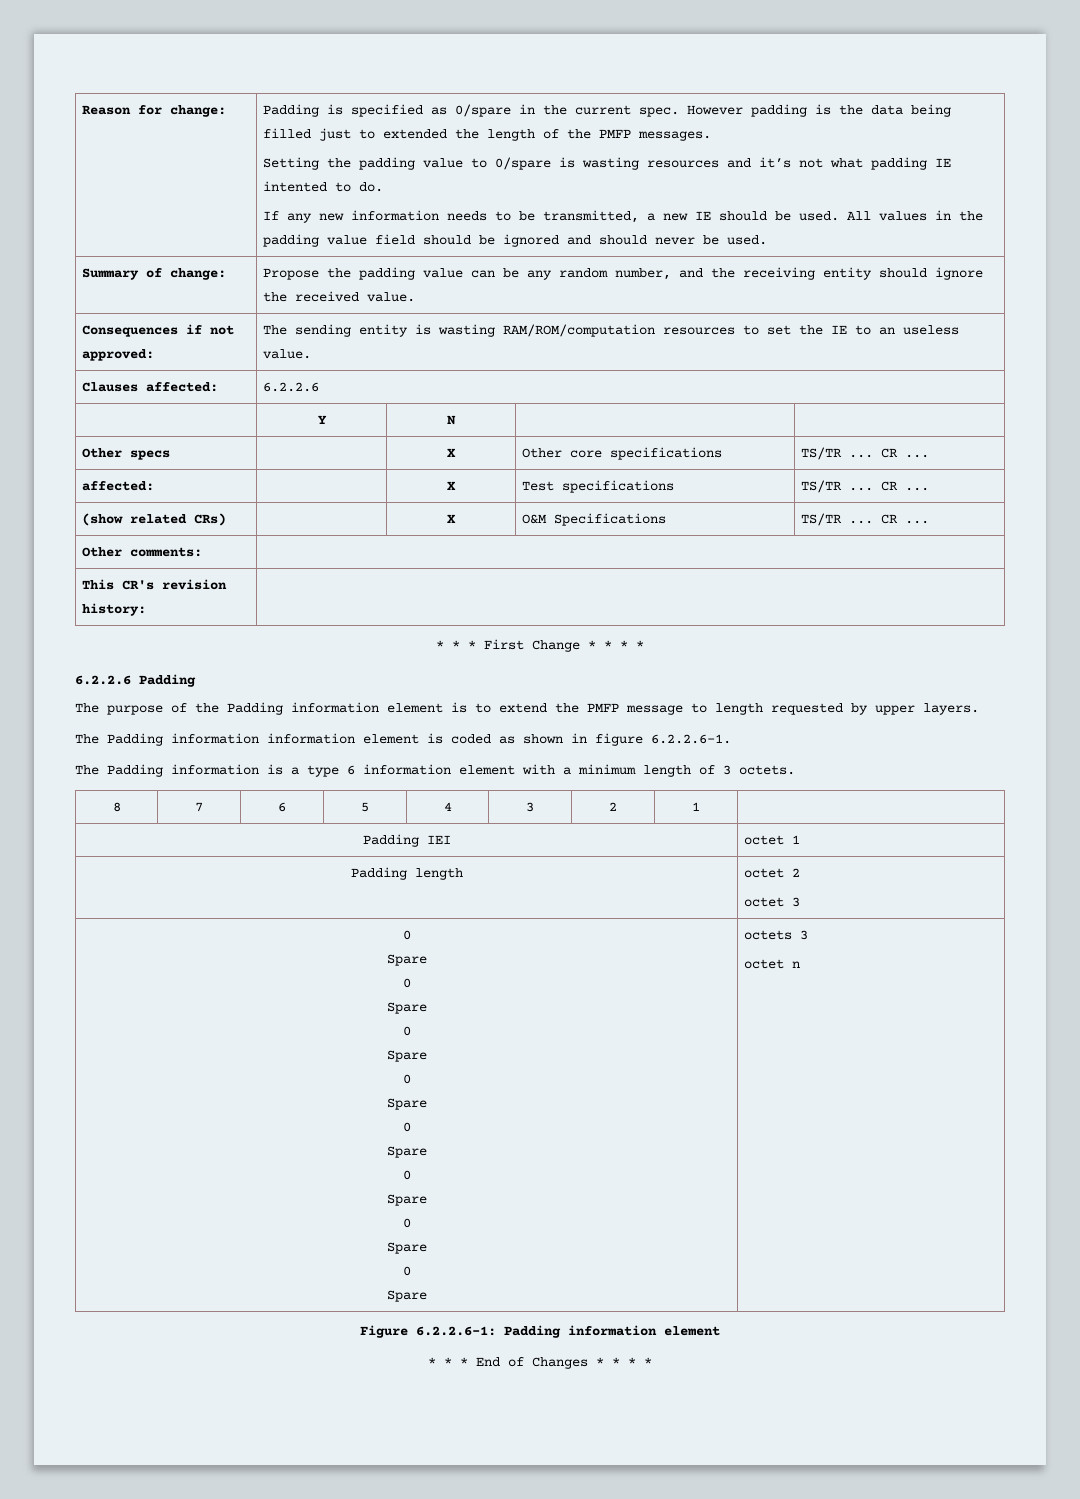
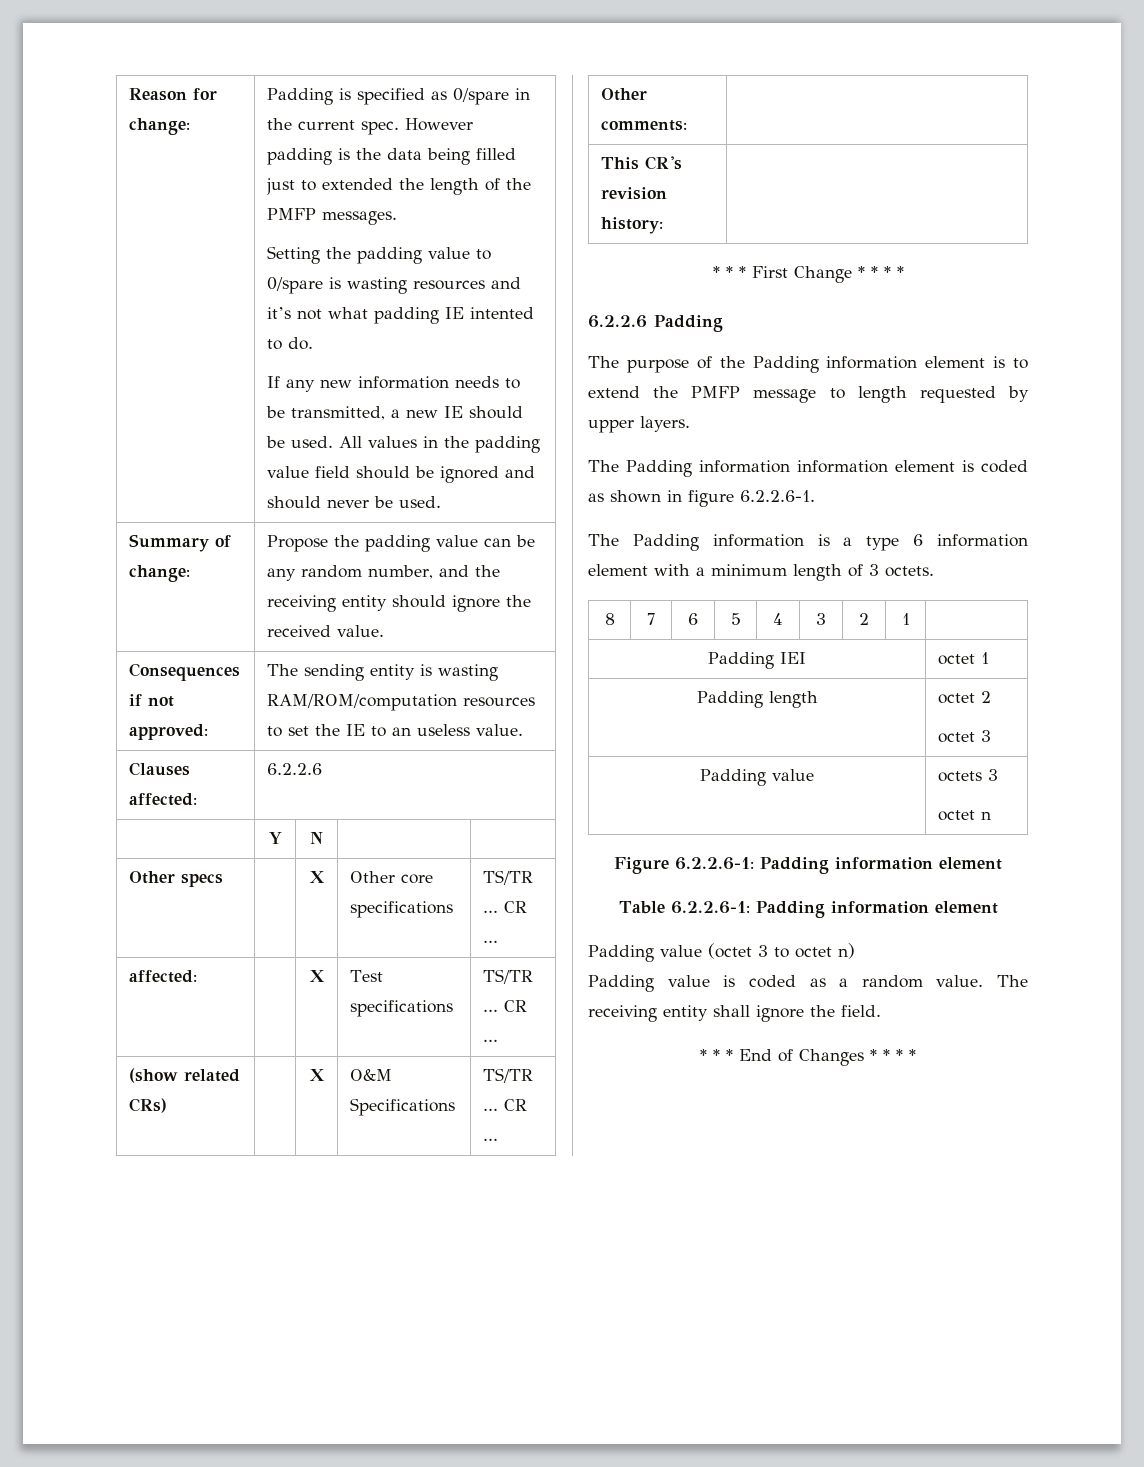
  Padding length | octet 2
  octet 3
- 0
- Spare
- 0
- Spare
- 0
- Spare
- 0
- Spare
- 0
- Spare
- 0
- Spare
- 0
- Spare
- 0
- Spare | octets 3
+ Padding value | octets 3
+ Table 6.2.2.6-1: Padding information element
+ Padding value (octet 3 to octet n)
+ Padding value is coded as a random value. The receiving entity shall ignore the field.

